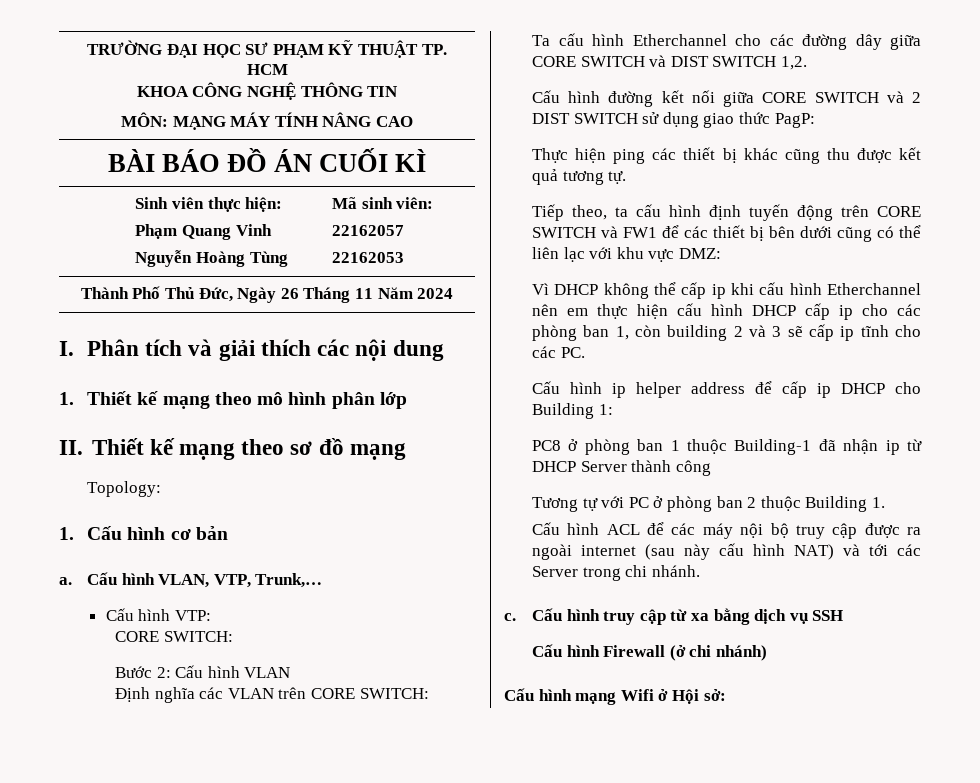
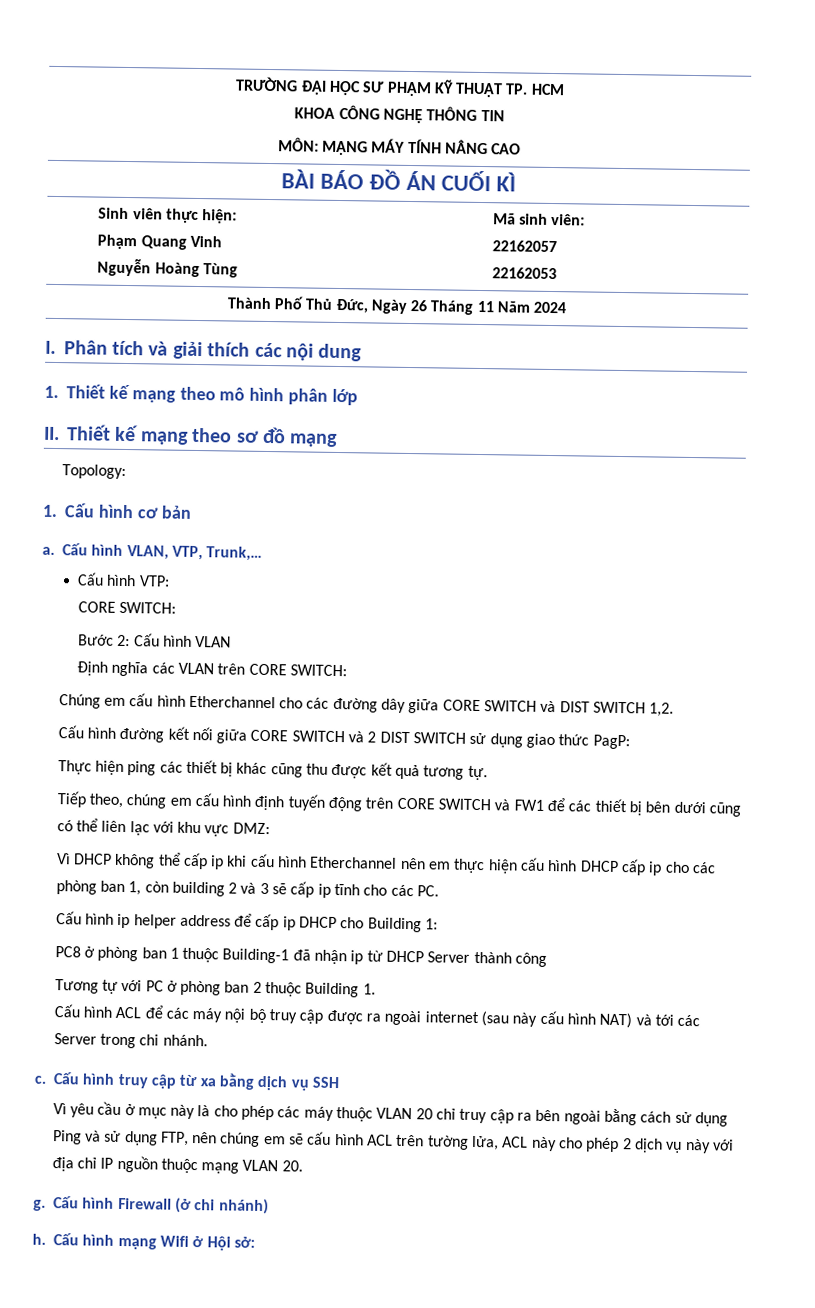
- Ta cấu hình Etherchannel cho các đường dây giữa CORE SWITCH và DIST SWITCH 1,2.
+ Chúng em cấu hình Etherchannel cho các đường dây giữa CORE SWITCH và DIST SWITCH 1,2.
- Tiếp theo, ta cấu hình định tuyến động trên CORE SWITCH và FW1 để các thiết bị bên dưới cũng có thể liên lạc với khu vực DMZ:
+ Tiếp theo, chúng em cấu hình định tuyến động trên CORE SWITCH và FW1 để các thiết bị bên dưới cũng có thể liên lạc với khu vực DMZ:
+ Vì yêu cầu ở mục này là cho phép các máy thuộc VLAN 20 chỉ truy cập ra bên ngoài bằng cách sử dụng Ping và sử dụng FTP, nên chúng em sẽ cấu hình ACL trên tường lửa, ACL này cho phép 2 dịch vụ này với địa chỉ IP nguồn thuộc mạng VLAN 20.
+ g.
+ h.

